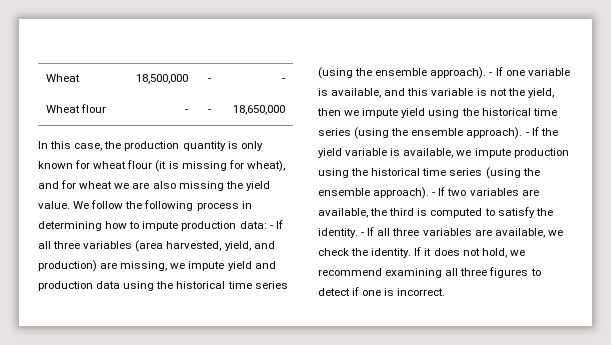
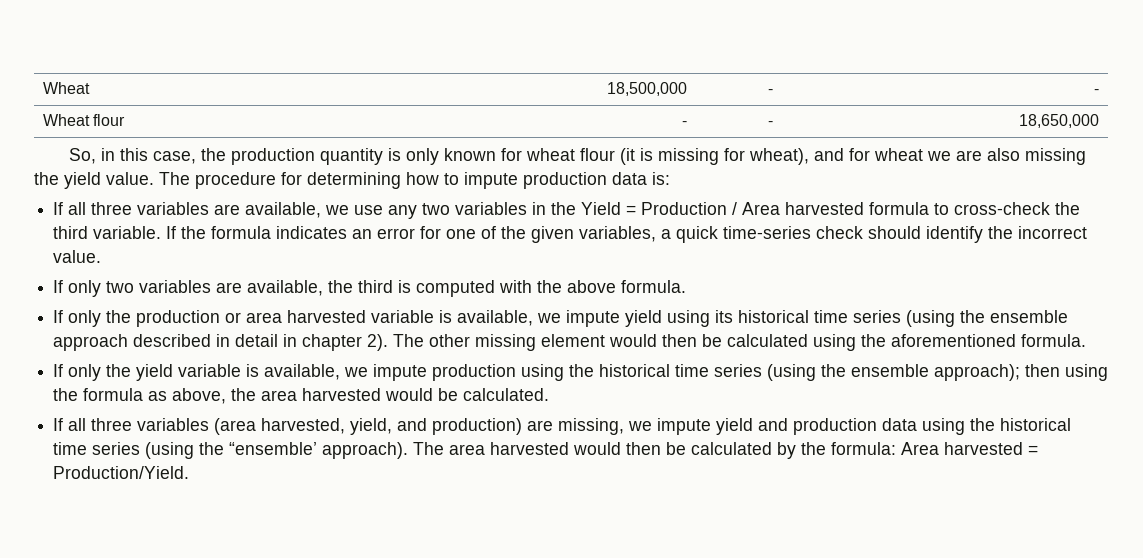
- In this case, the production quantity is only known for wheat flour (it is missing for wheat), and for wheat we are also missing the yield value.
+ So, in this case, the production quantity is only known for wheat flour (it is missing for wheat), and for wheat we are also missing the yield value.
- We follow the following process in determining how to impute production data: - If all three variables (area harvested, yield, and production) are missing, we impute yield and production data using the historical time series (using the ensemble approach). - If one variable is available, and this variable is not the yield, then we impute yield using the historical time series (using the ensemble approach). - If the yield variable is available, we impute production using the historical time series (using the ensemble approach). - If two variables are available, the third is computed to satisfy the identity. - If all three variables are available, we check the identity. If it does not hold, we recommend examining all three figures to detect if one is incorrect.
+ The procedure for determining how to impute production data is:
+ If all three variables are available, we use any two variables in the Yield = Production / Area harvested formula to cross-check the third variable. If the formula indicates an error for one of the given variables, a quick time-series check should identify the incorrect value.
+ If only two variables are available, the third is computed with the above formula.
+ If only the production or area harvested variable is available, we impute yield using its historical time series (using the ensemble approach described in detail in chapter 2). The other missing element would then be calculated using the aforementioned formula.
+ If only the yield variable is available, we impute production using the historical time series (using the ensemble approach); then using the formula as above, the area harvested would be calculated.
+ If all three variables (area harvested, yield, and production) are missing, we impute yield and production data using the historical time series (using the “ensemble’ approach). The area harvested would then be calculated by the formula: Area harvested = Production/Yield.

